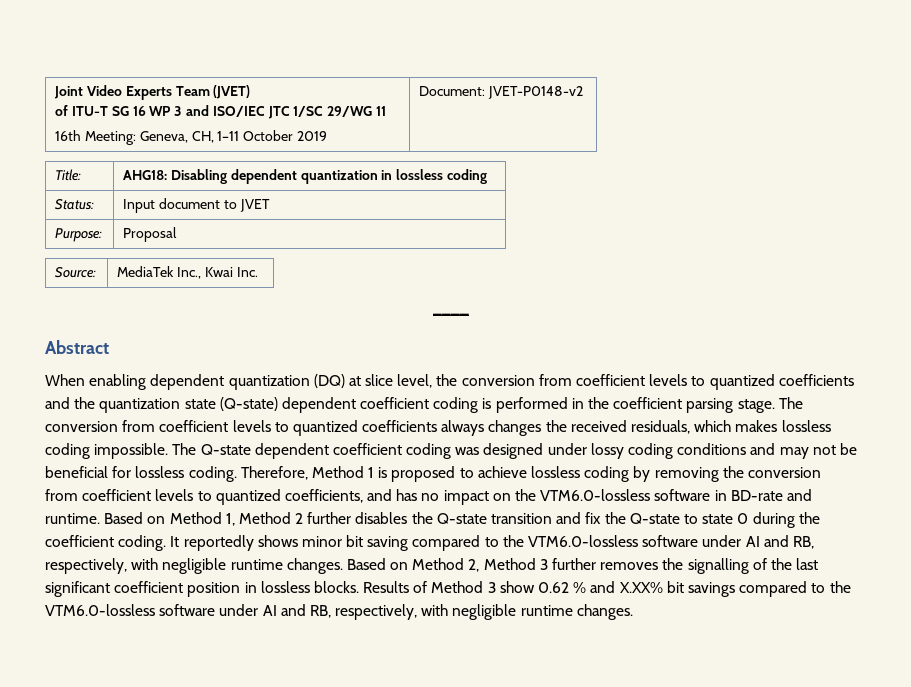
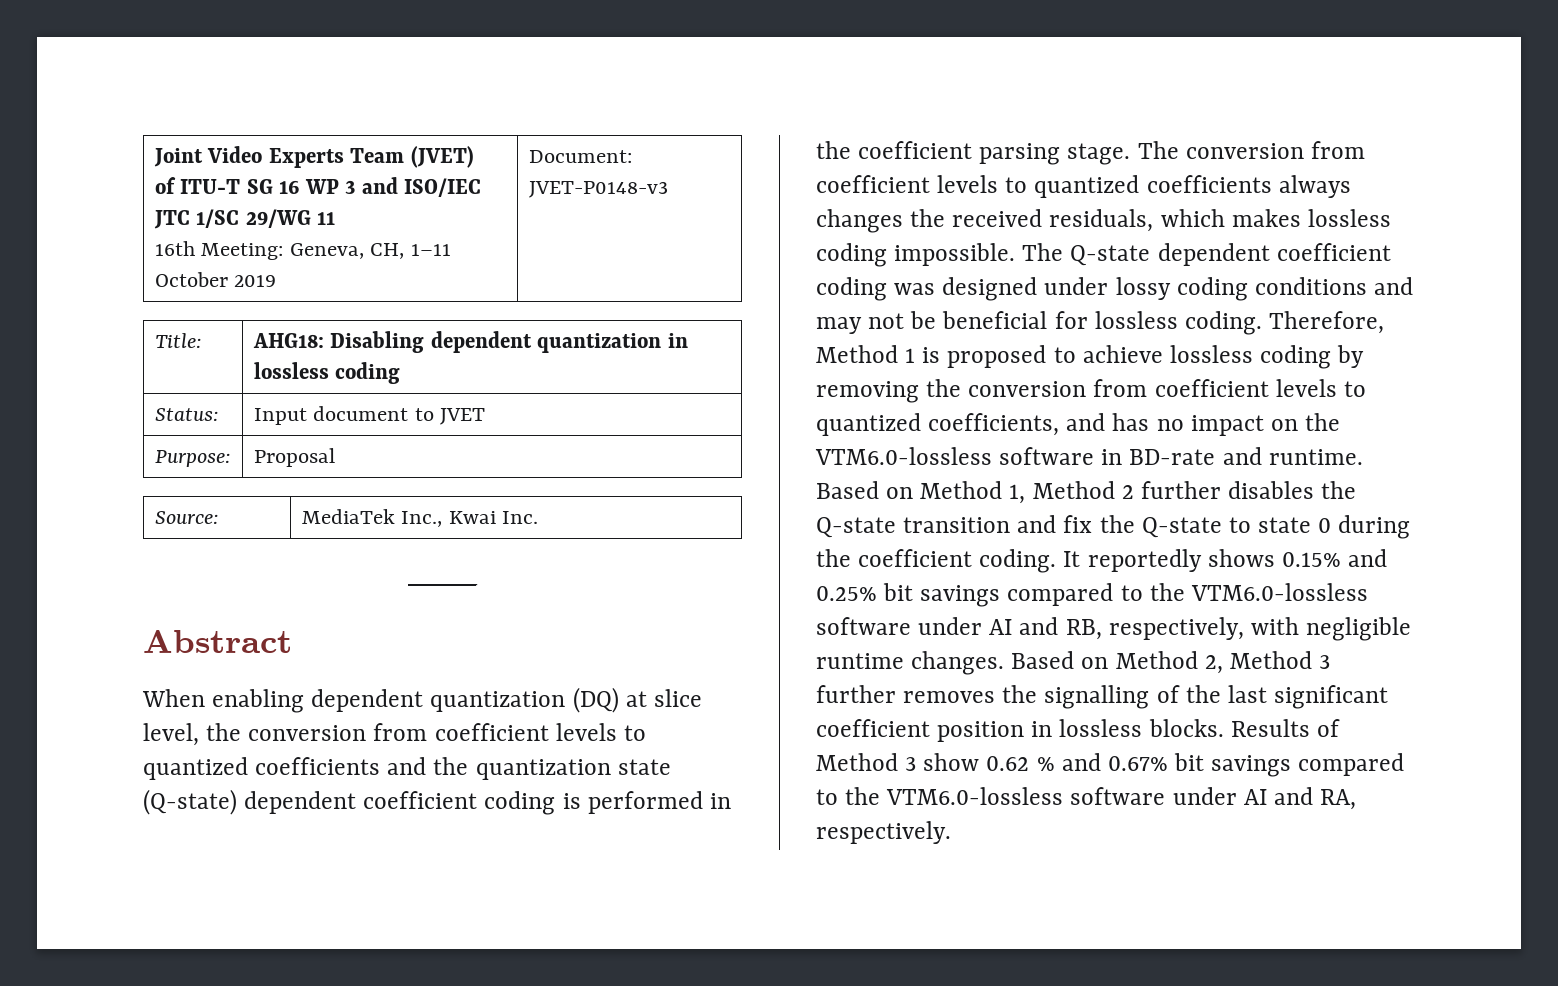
  Joint Video Experts Team (JVET)
  of ITU-T SG 16 WP 3 and ISO/IEC JTC 1/SC 29/WG 11
- 16th Meeting: Geneva, CH, 1–11 October 2019 | Document: JVET-P0148-v2
+ 16th Meeting: Geneva, CH, 1–11 October 2019 | Document: JVET-P0148-v3
- It reportedly shows minor bit saving compared to the VTM6.0-lossless software under AI and RB, respectively, with negligible runtime changes.
+ It reportedly shows 0.15% and 0.25% bit savings compared to the VTM6.0-lossless software under AI and RB, respectively, with negligible runtime changes.
- Results of Method 3 show 0.62 % and X.XX% bit savings compared to the VTM6.0-lossless software under AI and RB, respectively, with negligible runtime changes.
+ Results of Method 3 show 0.62 % and 0.67% bit savings compared to the VTM6.0-lossless software under AI and RA, respectively.

